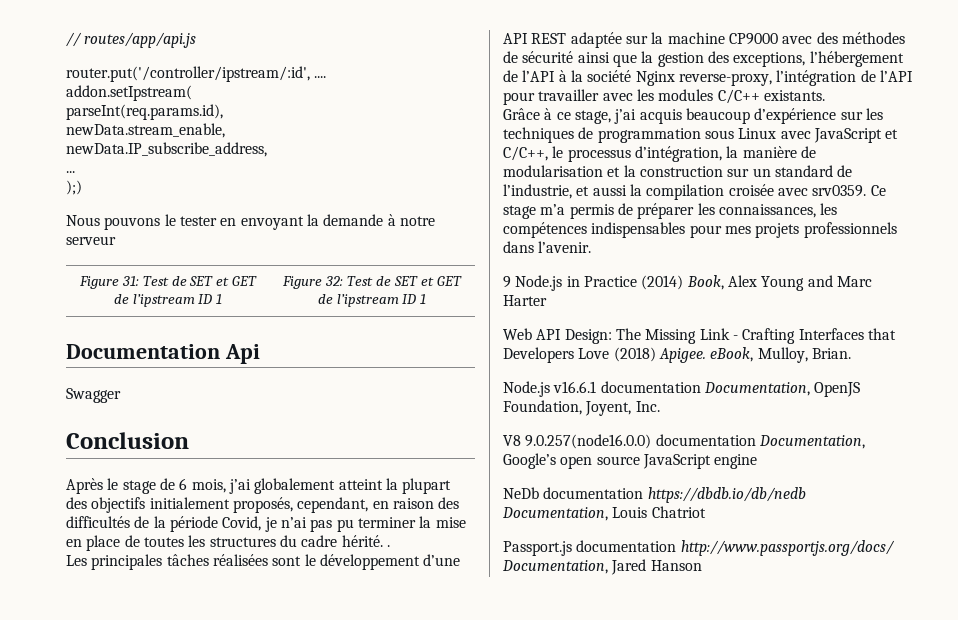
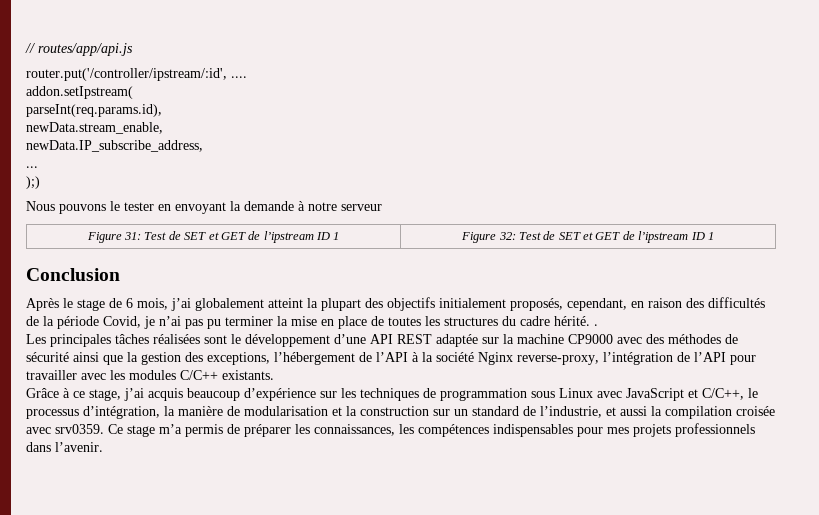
- Documentation Api
- Swagger
- 9 Node.js in Practice (2014) Book, Alex Young and Marc Harter
- Web API Design: The Missing Link - Crafting Interfaces that Developers Love (2018) Apigee. eBook, Mulloy, Brian.
- Node.js v16.6.1 documentation Documentation, OpenJS Foundation, Joyent, Inc.
- V8 9.0.257(node16.0.0) documentation Documentation, Google’s open source JavaScript engine
- NeDb documentation https://dbdb.io/db/nedb Documentation, Louis Chatriot
- Passport.js documentation http://www.passportjs.org/docs/ Documentation, Jared Hanson

